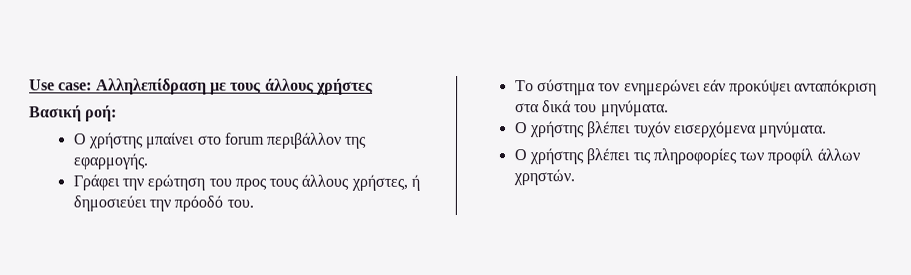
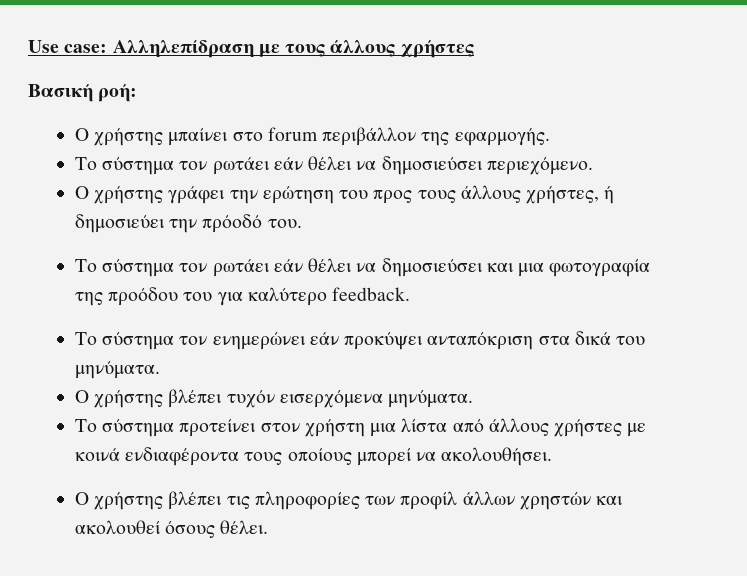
- Γράφει την ερώτηση του προς τους άλλους χρήστες, ή δημοσιεύει την πρόοδό του.
+ Το σύστημα τον ρωτάει εάν θέλει να δημοσιεύσει περιεχόμενο.
+ Ο χρήστης γράφει την ερώτηση του προς τους άλλους χρήστες, ή δημοσιεύει την πρόοδό του.
+ Το σύστημα τον ρωτάει εάν θέλει να δημοσιεύσει και μια φωτογραφία της προόδου του για καλύτερο feedback.
+ Το σύστημα προτείνει στον χρήστη μια λίστα από άλλους χρήστες με κοινά ενδιαφέροντα τους οποίους μπορεί να ακολουθήσει.
- Ο χρήστης βλέπει τις πληροφορίες των προφίλ άλλων χρηστών.
+ Ο χρήστης βλέπει τις πληροφορίες των προφίλ άλλων χρηστών και ακολουθεί όσους θέλει.

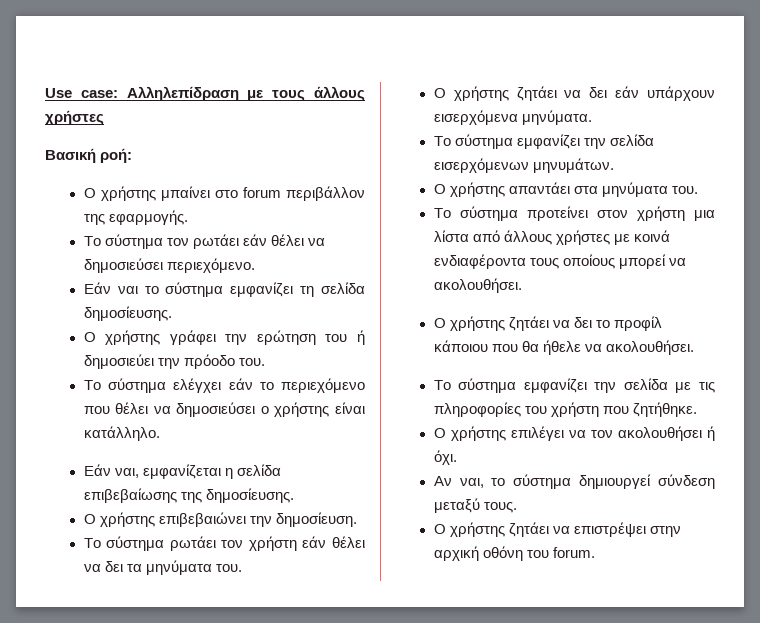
+ Eάν ναι το σύστημα εμφανίζει τη σελίδα δημοσίευσης.
- Ο χρήστης γράφει την ερώτηση του προς τους άλλους χρήστες, ή δημοσιεύει την πρόοδό του.
- Το σύστημα τον ρωτάει εάν θέλει να δημοσιεύσει και μια φωτογραφία της προόδου του για καλύτερο feedback.
- Το σύστημα τον ενημερώνει εάν προκύψει ανταπόκριση στα δικά του μηνύματα.
- Ο χρήστης βλέπει τυχόν εισερχόμενα μηνύματα.
+ Ο χρήστης γράφει την ερώτηση του ή δημοσιεύει την πρόοδο του.
+ Το σύστημα ελέγχει εάν το περιεχόμενο που θέλει να δημοσιεύσει ο χρήστης είναι κατάλληλο.
+ Εάν ναι, εμφανίζεται η σελίδα επιβεβαίωσης της δημοσίευσης.
+ Ο χρήστης επιβεβαιώνει την δημοσίευση.
+ To σύστημα ρωτάει τον χρήστη εάν θέλει να δει τα μηνύματα του.
+ Ο χρήστης ζητάει να δει εάν υπάρχουν εισερχόμενα μηνύματα.
+ Το σύστημα εμφανίζει την σελίδα εισερχόμενων μηνυμάτων.
+ Ο χρήστης απαντάει στα μηνύματα του.
- Ο χρήστης βλέπει τις πληροφορίες των προφίλ άλλων χρηστών και ακολουθεί όσους θέλει.
+ Ο χρήστης ζητάει να δει το προφίλ κάποιου που θα ήθελε να ακολουθήσει.
+ Το σύστημα εμφανίζει την σελίδα με τις πληροφορίες του χρήστη που ζητήθηκε.
+ Ο χρήστης επιλέγει να τον ακολουθήσει ή όχι.
+ Αν ναι, το σύστημα δημιουργεί σύνδεση μεταξύ τους.
+ Ο χρήστης ζητάει να επιστρέψει στην αρχική οθόνη του forum.

